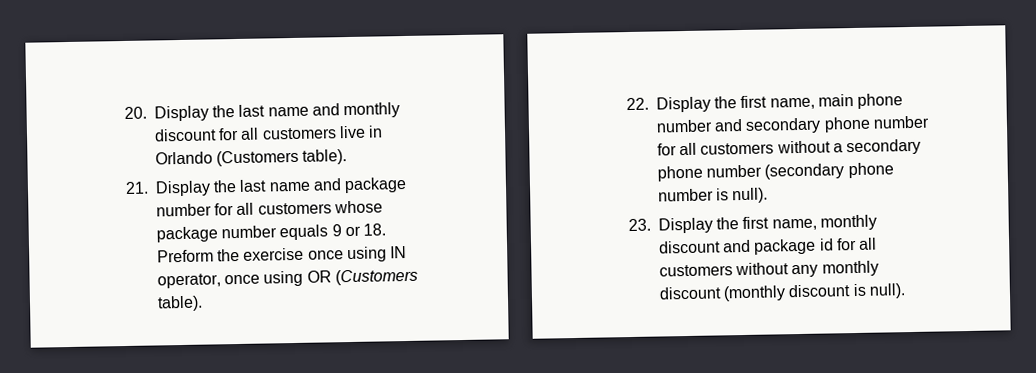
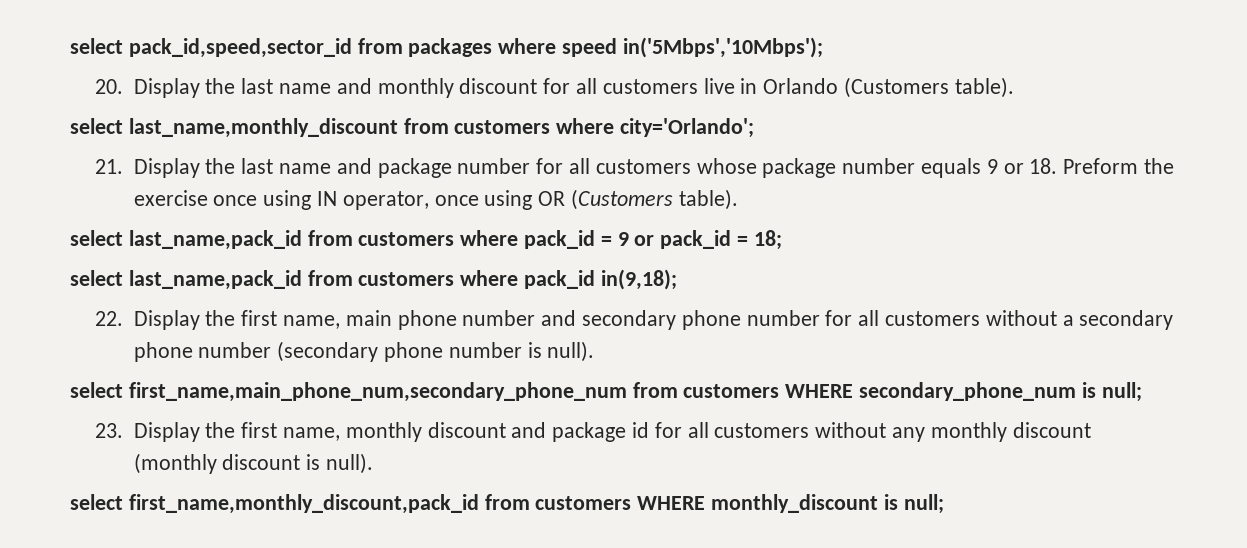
+ select pack_id,speed,sector_id from packages where speed in('5Mbps','10Mbps');
+ select last_name,monthly_discount from customers where city='Orlando';
+ select last_name,pack_id from customers where pack_id = 9 or pack_id = 18;
+ select last_name,pack_id from customers where pack_id in(9,18);
+ select first_name,main_phone_num,secondary_phone_num from customers WHERE secondary_phone_num is null;
+ select first_name,monthly_discount,pack_id from customers WHERE monthly_discount is null;

